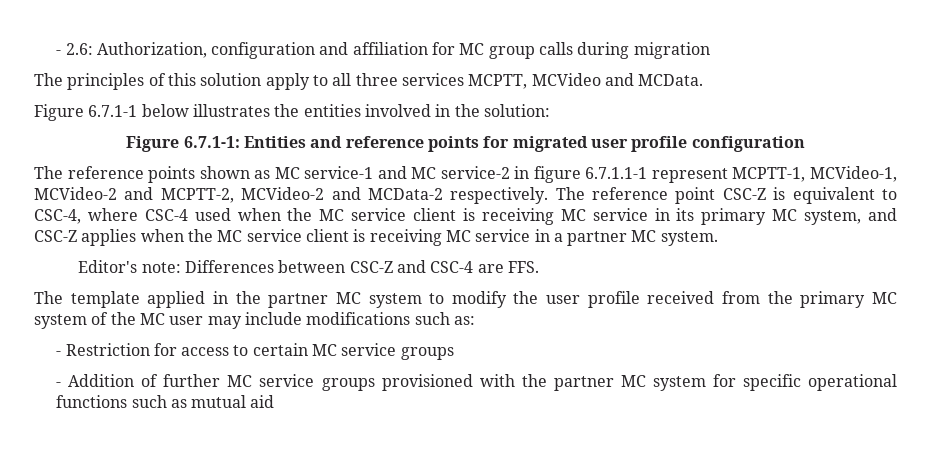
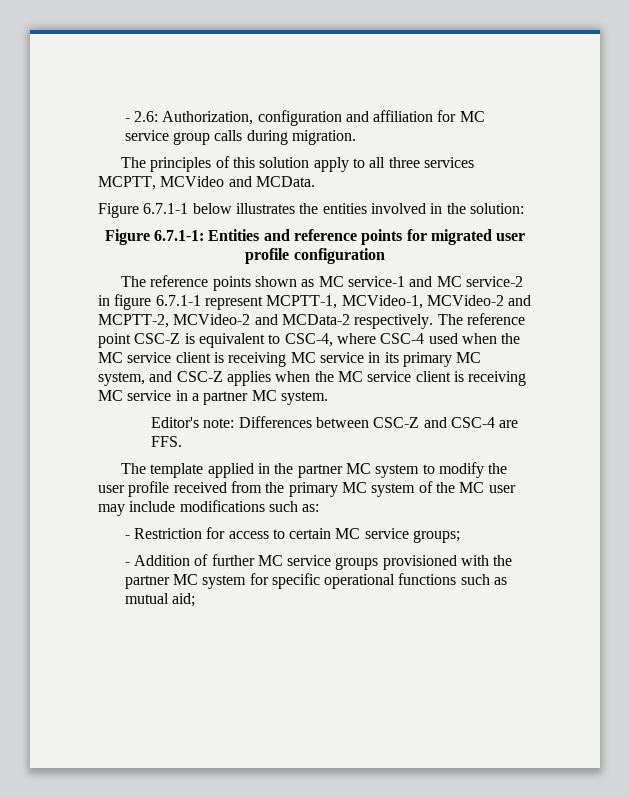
- - 2.6: Authorization, configuration and affiliation for MC group calls during migration
+ - 2.6: Authorization, configuration and affiliation for MC service group calls during migration.
- The reference points shown as MC service-1 and MC service-2 in figure 6.7.1.1-1 represent MCPTT-1, MCVideo-1, MCVideo-2 and MCPTT-2, MCVideo-2 and MCData-2 respectively.
+ The reference points shown as MC service-1 and MC service-2 in figure 6.7.1-1 represent MCPTT-1, MCVideo-1, MCVideo-2 and MCPTT-2, MCVideo-2 and MCData-2 respectively.
- - Restriction for access to certain MC service groups
+ - Restriction for access to certain MC service groups;
- - Addition of further MC service groups provisioned with the partner MC system for specific operational functions such as mutual aid
+ - Addition of further MC service groups provisioned with the partner MC system for specific operational functions such as mutual aid;

